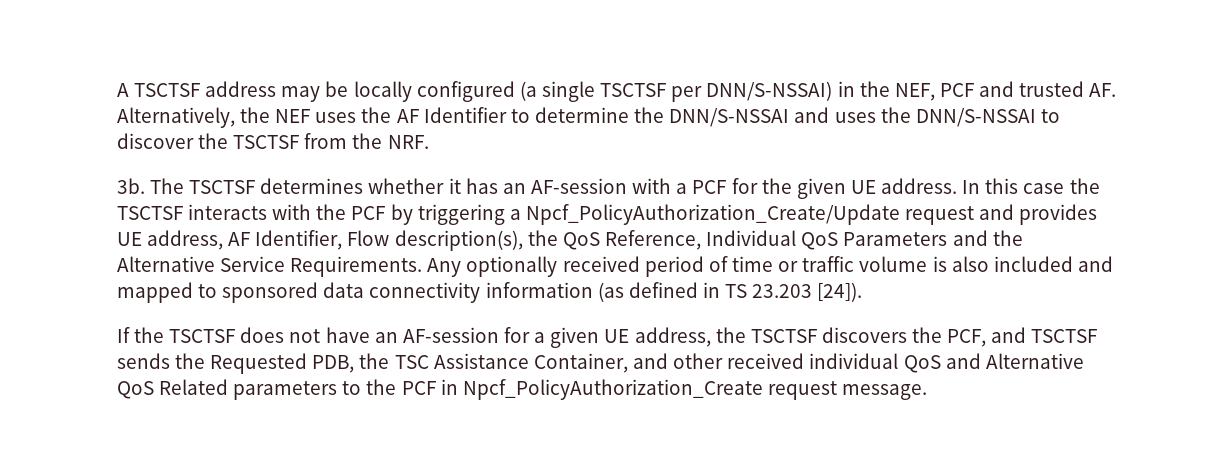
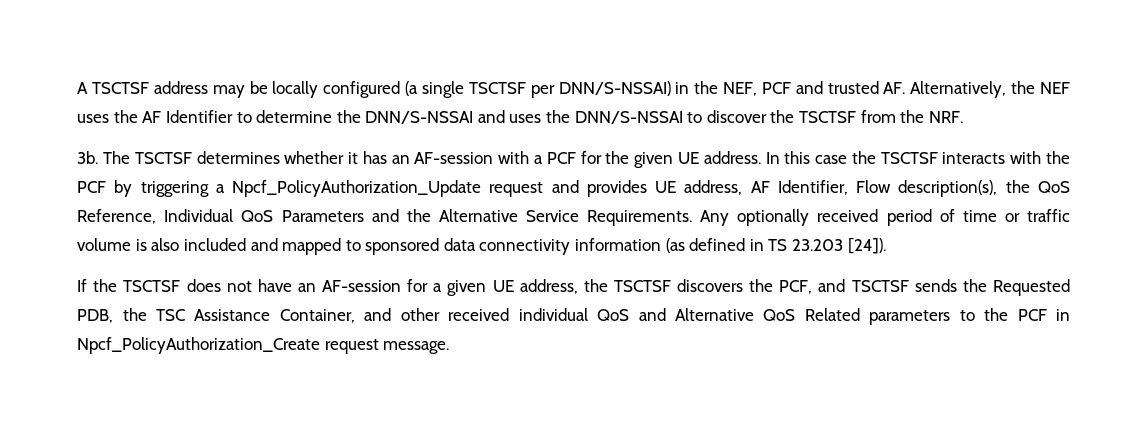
- In this case the TSCTSF interacts with the PCF by triggering a Npcf_PolicyAuthorization_Create/Update request and provides UE address, AF Identifier, Flow description(s), the QoS Reference, Individual QoS Parameters and the Alternative Service Requirements.
+ In this case the TSCTSF interacts with the PCF by triggering a Npcf_PolicyAuthorization_Update request and provides UE address, AF Identifier, Flow description(s), the QoS Reference, Individual QoS Parameters and the Alternative Service Requirements.

